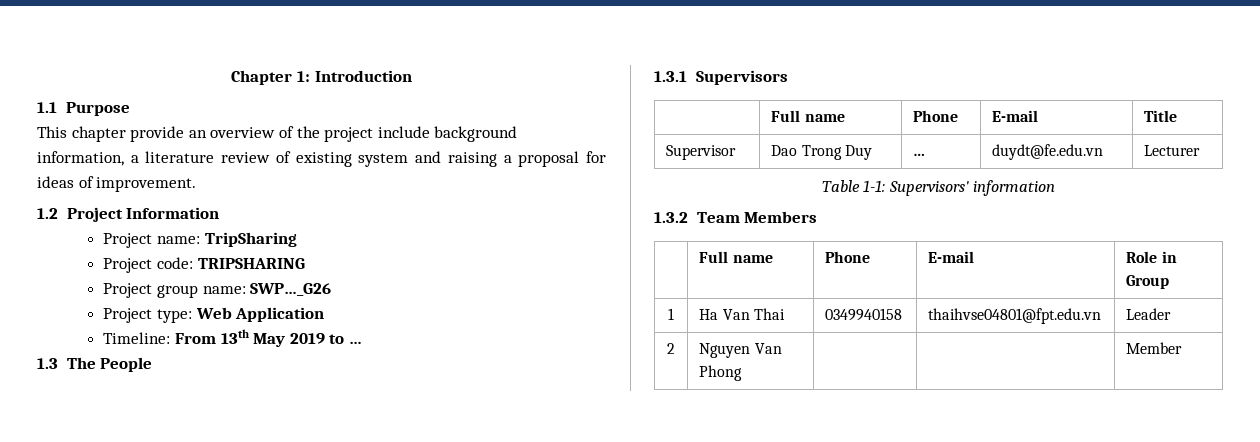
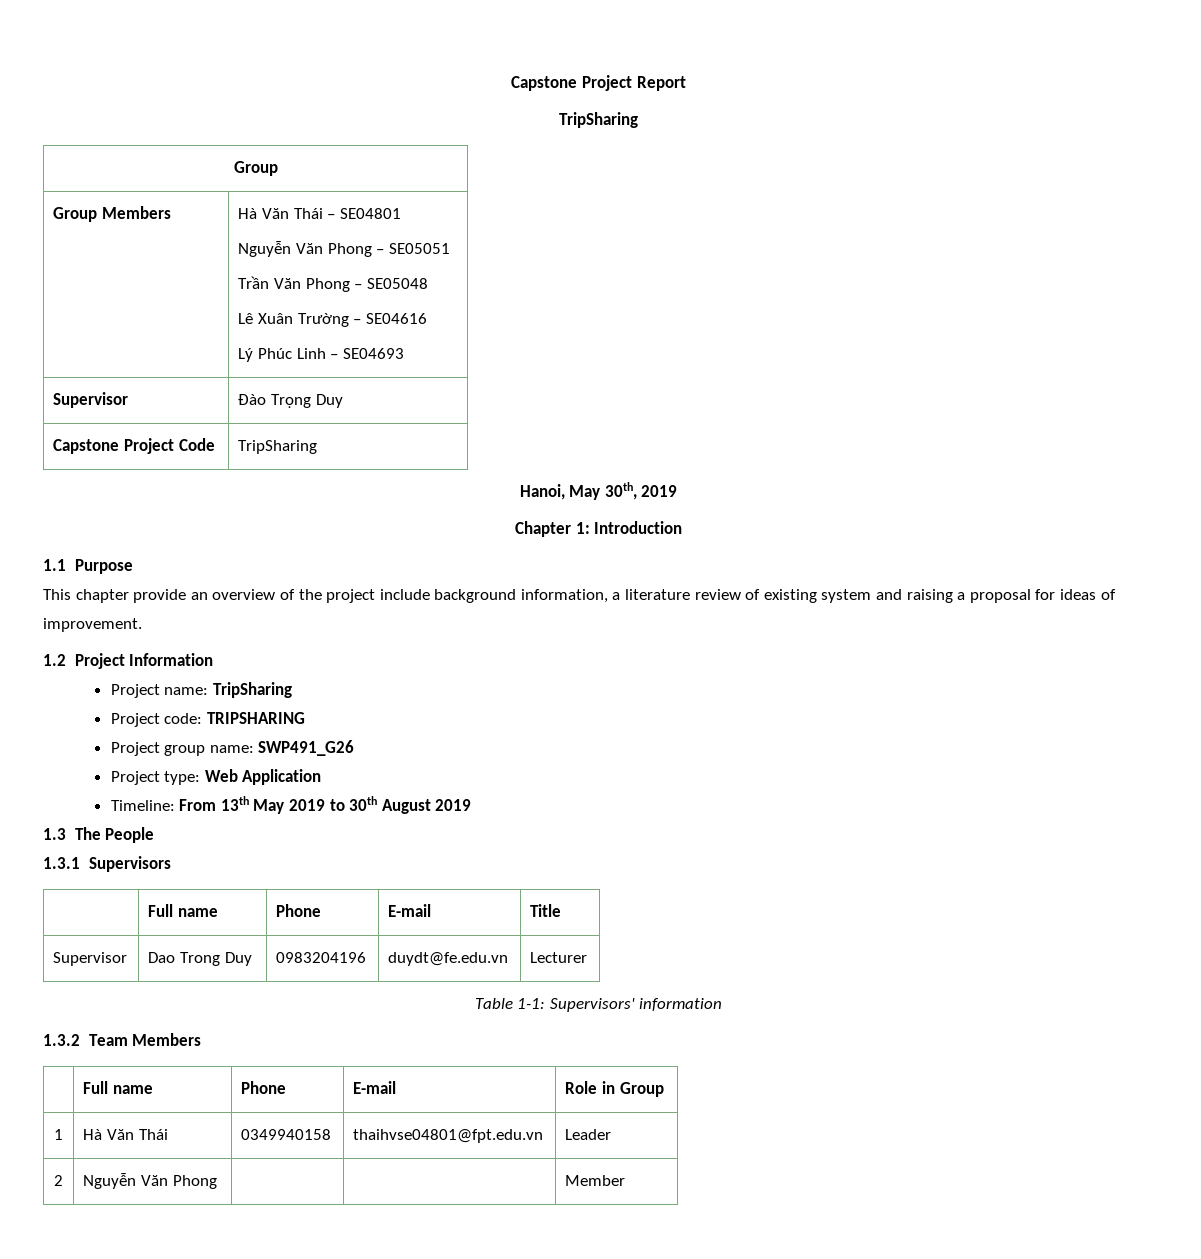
+ Capstone Project Report
+ TripSharing
+ Group
+ Group Members | Hà Văn Thái – SE04801
+ Nguyễn Văn Phong – SE05051
+ Trần Văn Phong – SE05048
+ Lê Xuân Trường – SE04616
+ Lý Phúc Linh – SE04693
+ Supervisor | Đào Trọng Duy
+ Capstone Project Code | TripSharing
+ Hanoi, May 30th, 2019
- Project group name: SWP…_G26
+ Project group name: SWP491_G26
- Timeline: From 13th May 2019 to …
+ Timeline: From 13th May 2019 to 30th August 2019
- Supervisor | Dao Trong Duy | … | duydt@fe.edu.vn | Lecturer
+ Supervisor | Dao Trong Duy | 0983204196 | duydt@fe.edu.vn | Lecturer
- 1 | Ha Van Thai | 0349940158 | thaihvse04801@fpt.edu.vn | Leader
+ 1 | Hà Văn Thái | 0349940158 | thaihvse04801@fpt.edu.vn | Leader
- 2 | Nguyen Van Phong | | | Member
+ 2 | Nguyễn Văn Phong | | | Member

